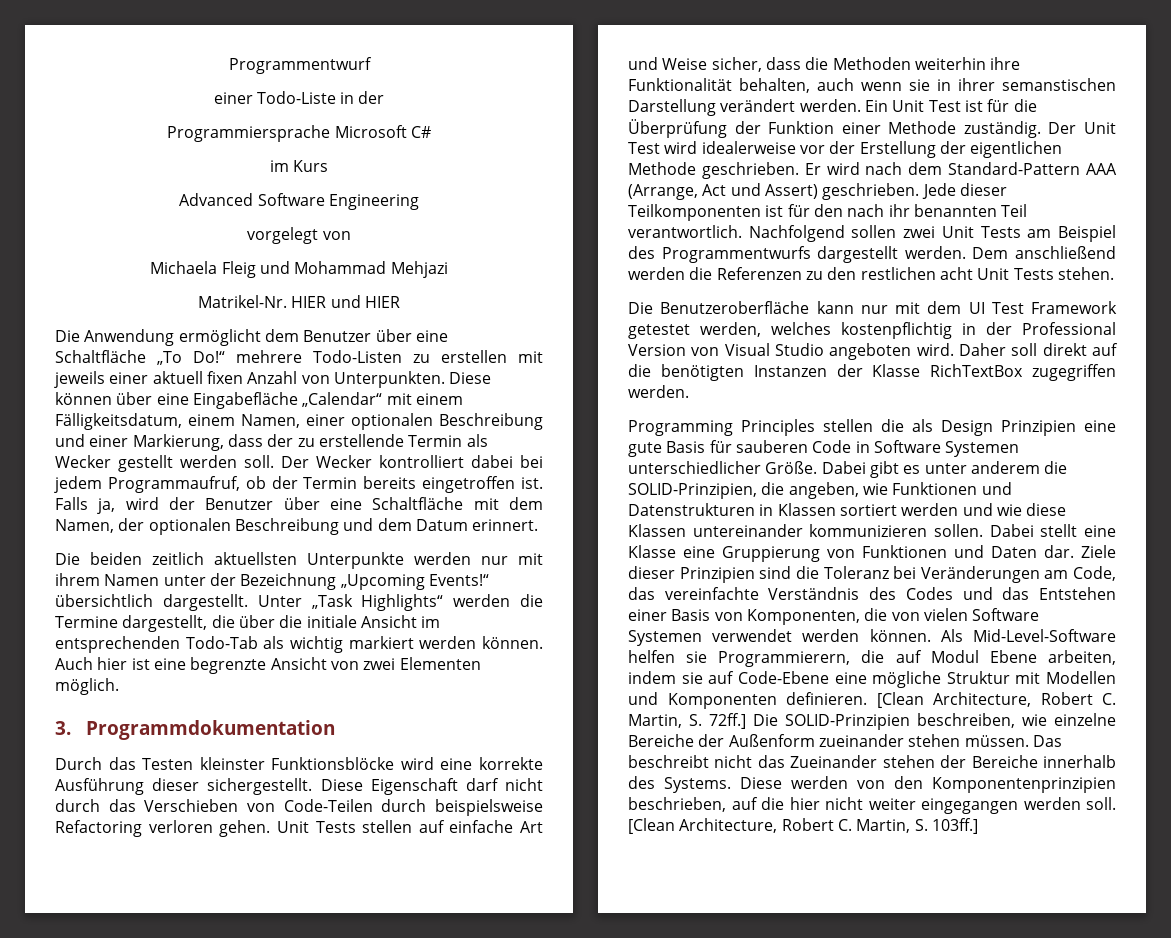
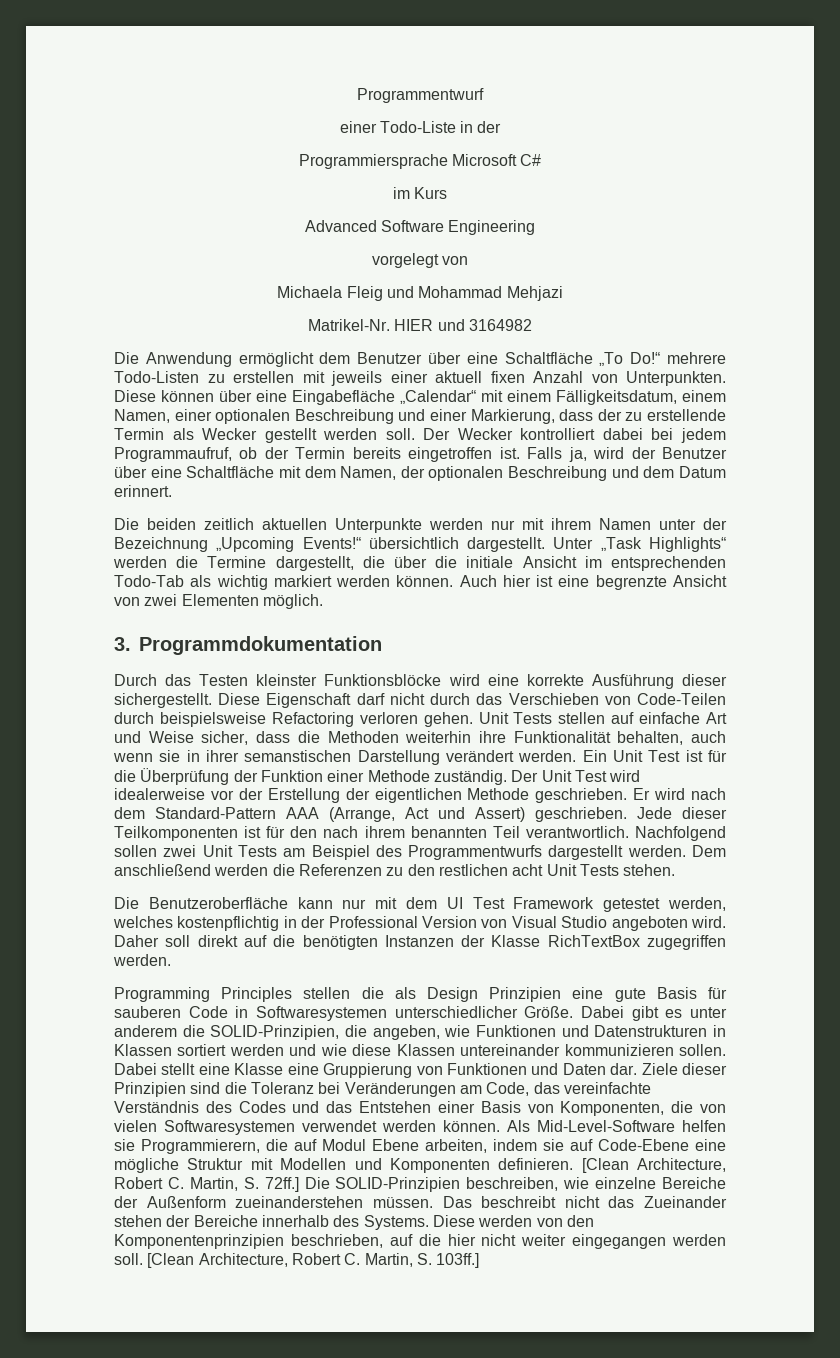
- HIER und HIER
+ HIER und 3164982
- Die beiden zeitlich aktuellsten Unterpunkte werden nur mit ihrem Namen unter der Bezeichnung „Upcoming Events!“ übersichtlich dargestellt.
+ Die beiden zeitlich aktuellen Unterpunkte werden nur mit ihrem Namen unter der Bezeichnung „Upcoming Events!“ übersichtlich dargestellt.
- Jede dieser Teilkomponenten ist für den nach ihr benannten Teil verantwortlich.
+ Jede dieser Teilkomponenten ist für den nach ihrem benannten Teil verantwortlich.
- Programming Principles stellen die als Design Prinzipien eine gute Basis für sauberen Code in Software Systemen unterschiedlicher Größe.
+ Programming Principles stellen die als Design Prinzipien eine gute Basis für sauberen Code in Softwaresystemen unterschiedlicher Größe.
- Ziele dieser Prinzipien sind die Toleranz bei Veränderungen am Code, das vereinfachte Verständnis des Codes und das Entstehen einer Basis von Komponenten, die von vielen Software Systemen verwendet werden können.
+ Ziele dieser Prinzipien sind die Toleranz bei Veränderungen am Code, das vereinfachte Verständnis des Codes und das Entstehen einer Basis von Komponenten, die von vielen Softwaresystemen verwendet werden können.
- Die SOLID-Prinzipien beschreiben, wie einzelne Bereiche der Außenform zueinander stehen müssen.
+ Die SOLID-Prinzipien beschreiben, wie einzelne Bereiche der Außenform zueinanderstehen müssen.

